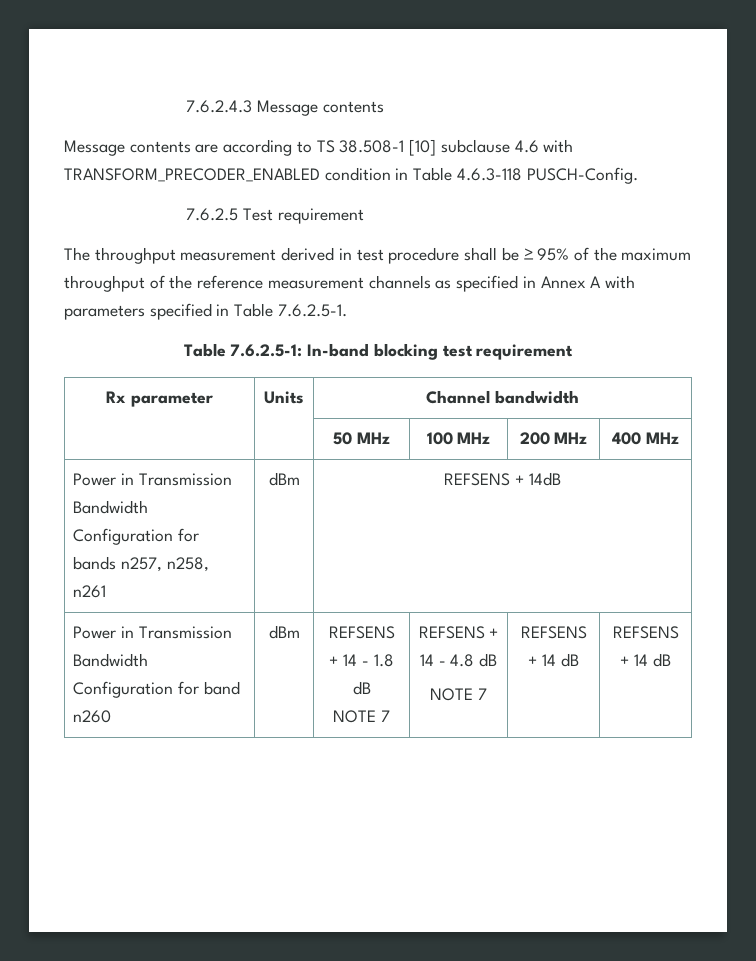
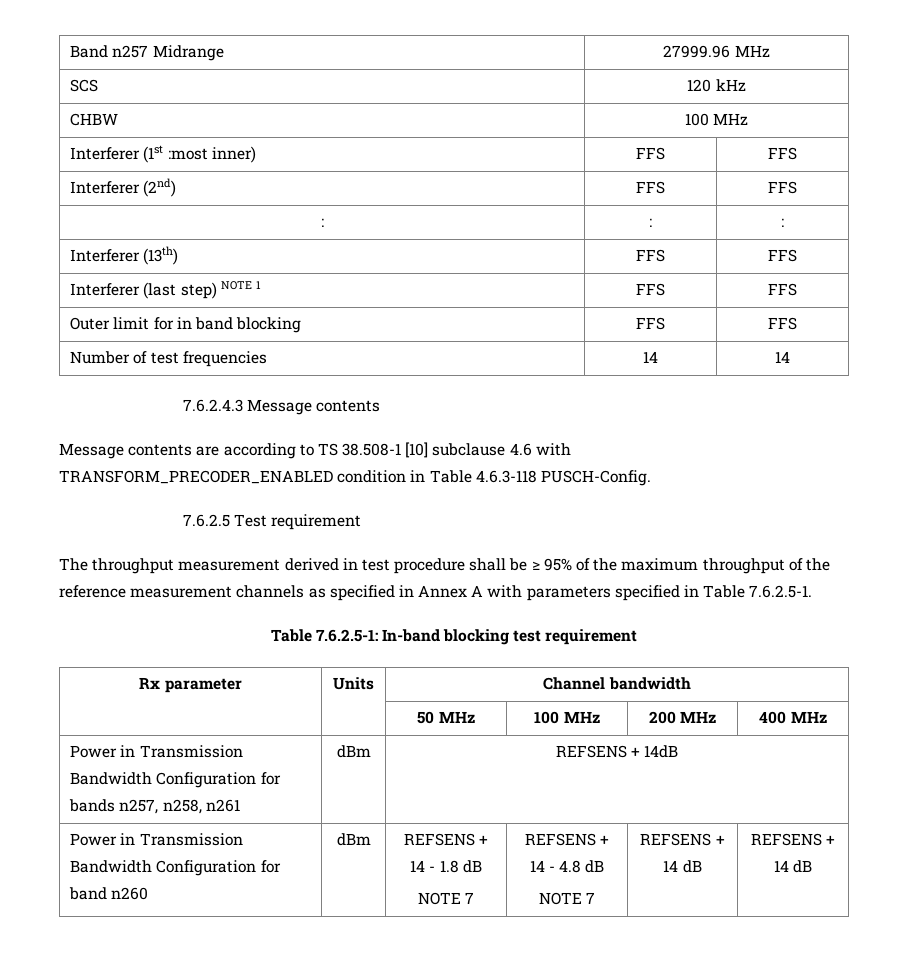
+ Band n257 Midrange | 27999.96 MHz
+ SCS | 120 kHz
+ CHBW | 100 MHz
+ Interferer (1st :most inner) | FFS | FFS
+ Interferer (2nd) | FFS | FFS
+ : | : | :
+ Interferer (13th) | FFS | FFS
+ Interferer (last step) NOTE 1 | FFS | FFS
+ Outer limit for in band blocking | FFS | FFS
+ Number of test frequencies | 14 | 14

